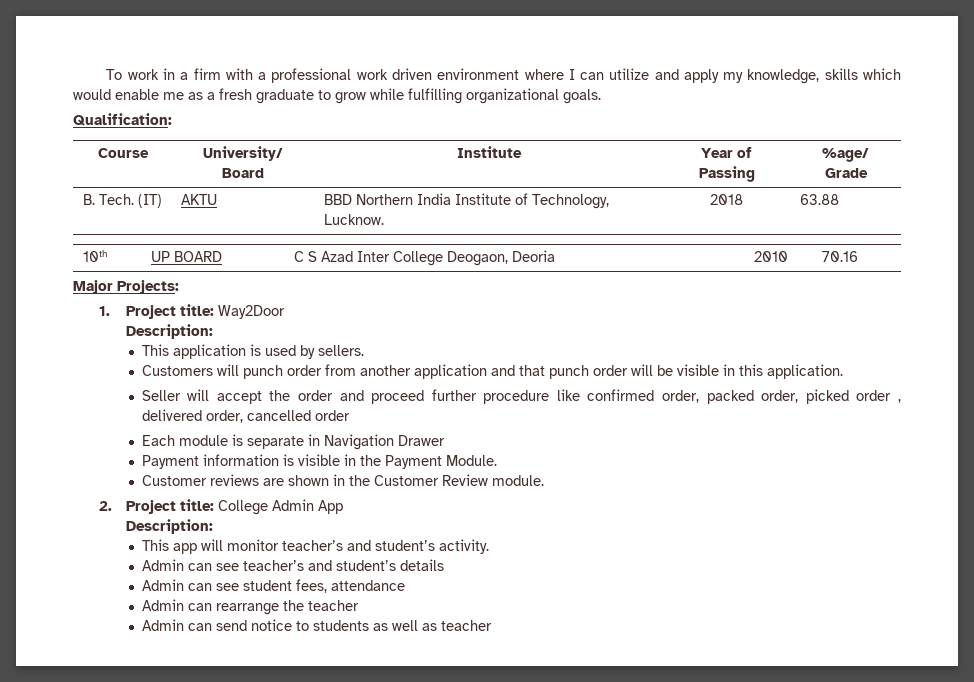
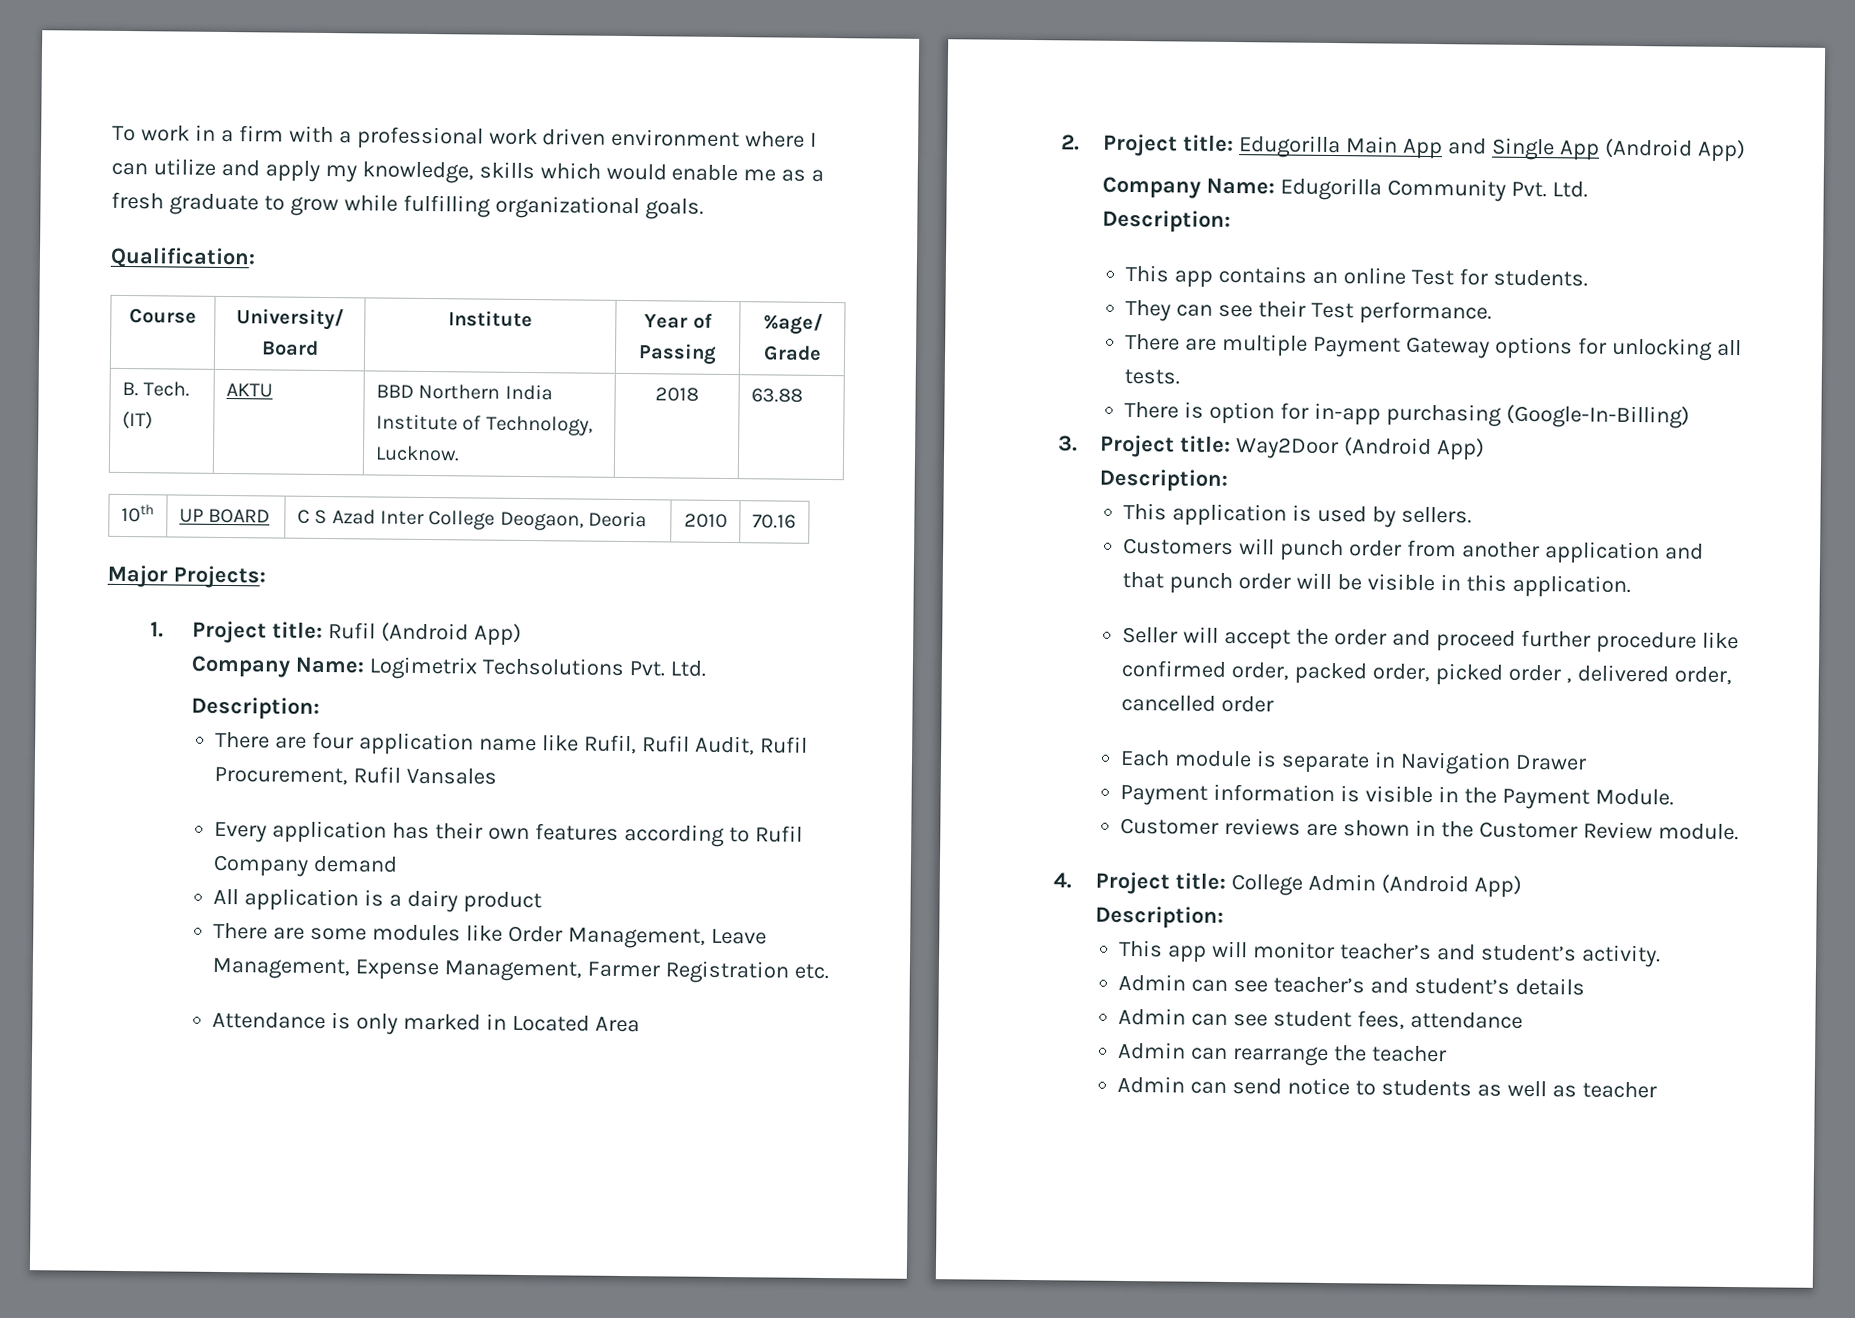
- 1. Project title: Way2Door
+ 1. Project title: Rufil (Android App)
+ Company Name: Logimetrix Techsolutions Pvt. Ltd.
+ Description:
+ There are four application name like Rufil, Rufil Audit, Rufil Procurement, Rufil Vansales
+ Every application has their own features according to Rufil Company demand
+ All application is a dairy product
+ There are some modules like Order Management, Leave Management, Expense Management, Farmer Registration etc.
+ Attendance is only marked in Located Area
+ 2. Project title: Edugorilla Main App and Single App (Android App)
+ Company Name: Edugorilla Community Pvt. Ltd.
+ Description:
+ This app contains an online Test for students.
+ They can see their Test performance.
+ There are multiple Payment Gateway options for unlocking all tests.
+ There is option for in-app purchasing (Google-In-Billing)
+ 3. Project title: Way2Door (Android App)
- 2. Project title: College Admin App
+ 4. Project title: College Admin (Android App)

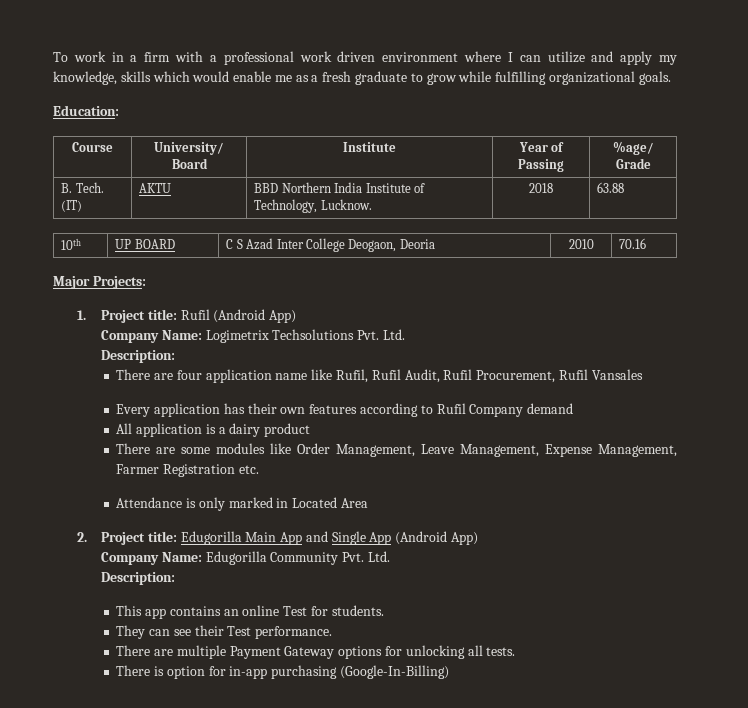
- Qualification:
+ Education:
- 3. Project title: Way2Door (Android App)
- Description:
- This application is used by sellers.
- Customers will punch order from another application and that punch order will be visible in this application.
- Seller will accept the order and proceed further procedure like confirmed order, packed order, picked order , delivered order, cancelled order
- Each module is separate in Navigation Drawer
- Payment information is visible in the Payment Module.
- Customer reviews are shown in the Customer Review module.
- 4. Project title: College Admin (Android App)
- Description:
- This app will monitor teacher’s and student’s activity.
- Admin can see teacher’s and student’s details
- Admin can see student fees, attendance
- Admin can rearrange the teacher
- Admin can send notice to students as well as teacher

